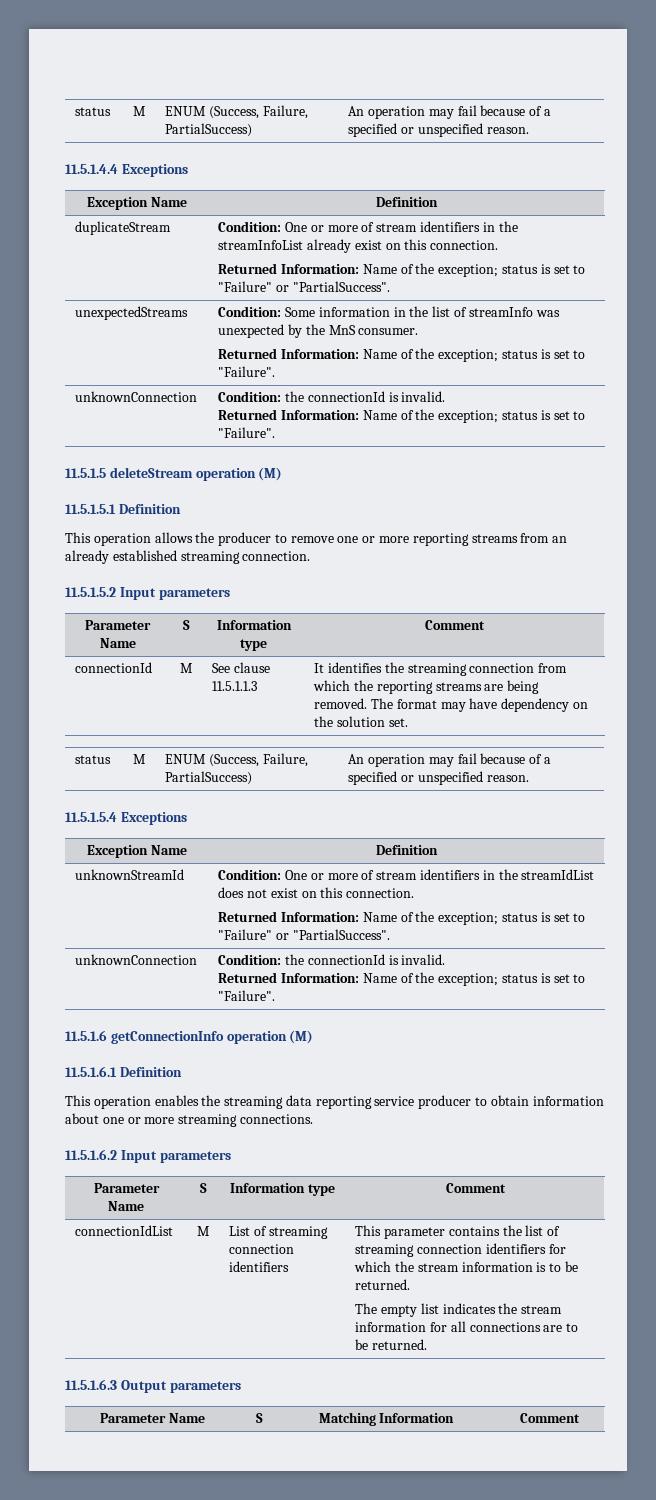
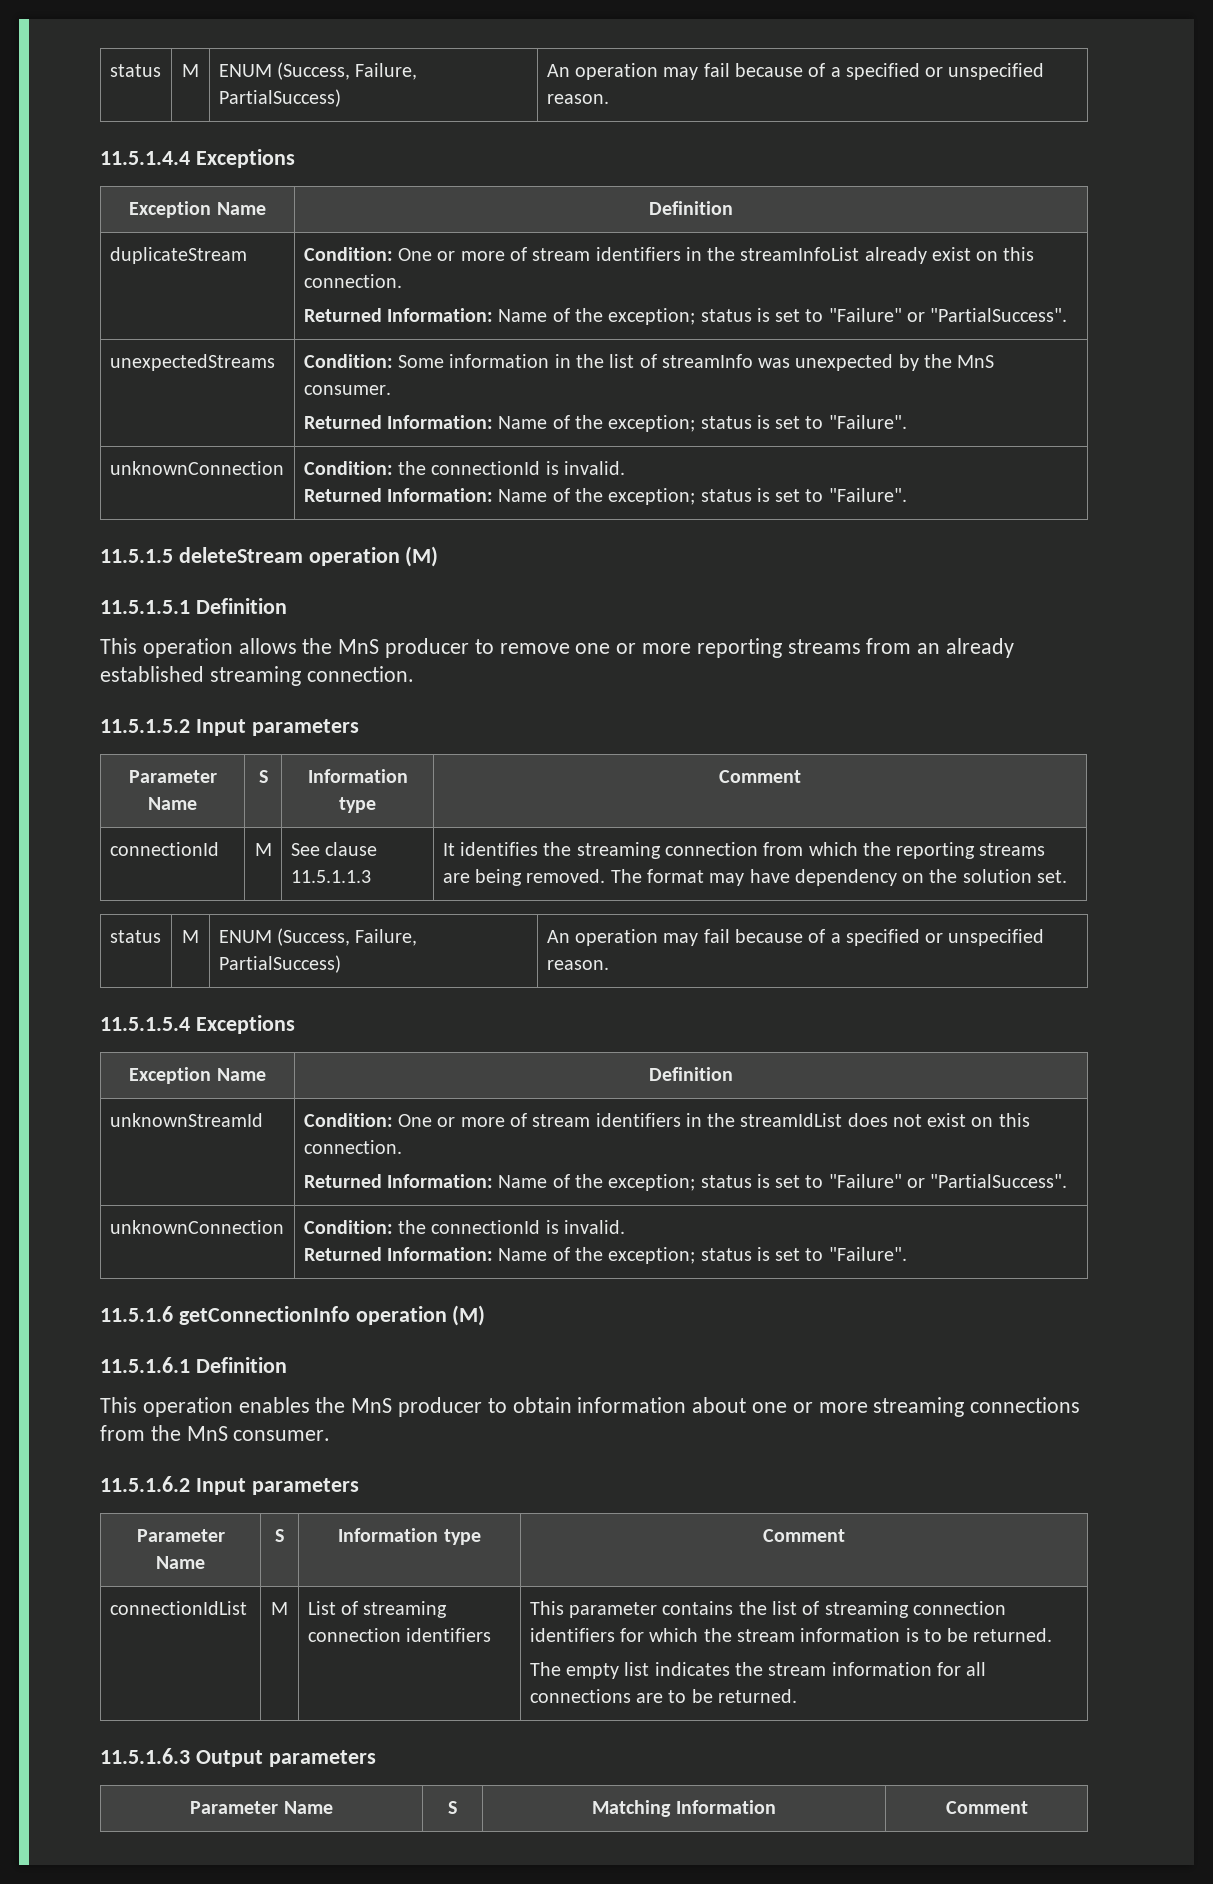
- This operation allows the producer to remove one or more reporting streams from an already established streaming connection.
+ This operation allows the MnS producer to remove one or more reporting streams from an already established streaming connection.
- This operation enables the streaming data reporting service producer to obtain information about one or more streaming connections.
+ This operation enables the MnS producer to obtain information about one or more streaming connections from the MnS consumer.

